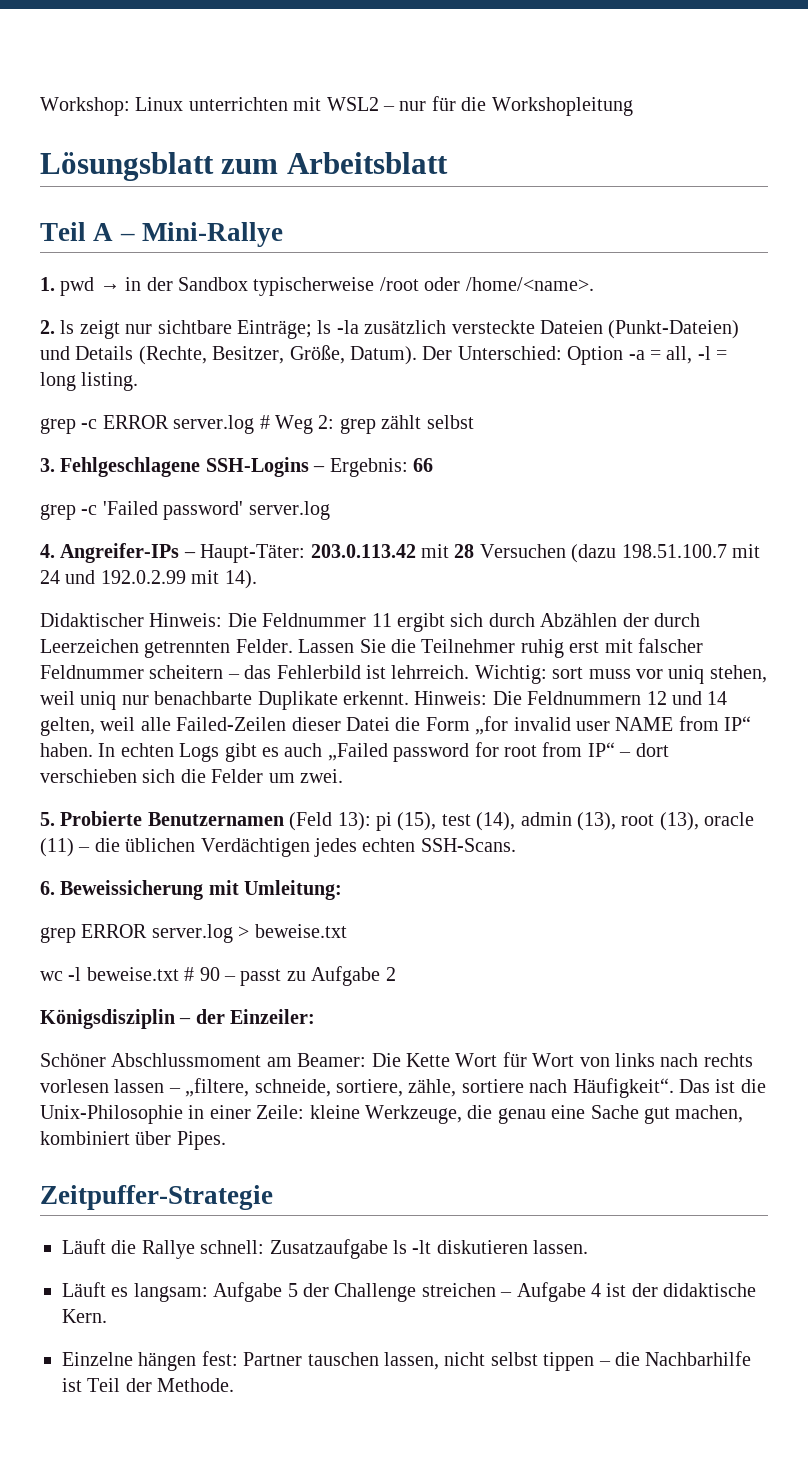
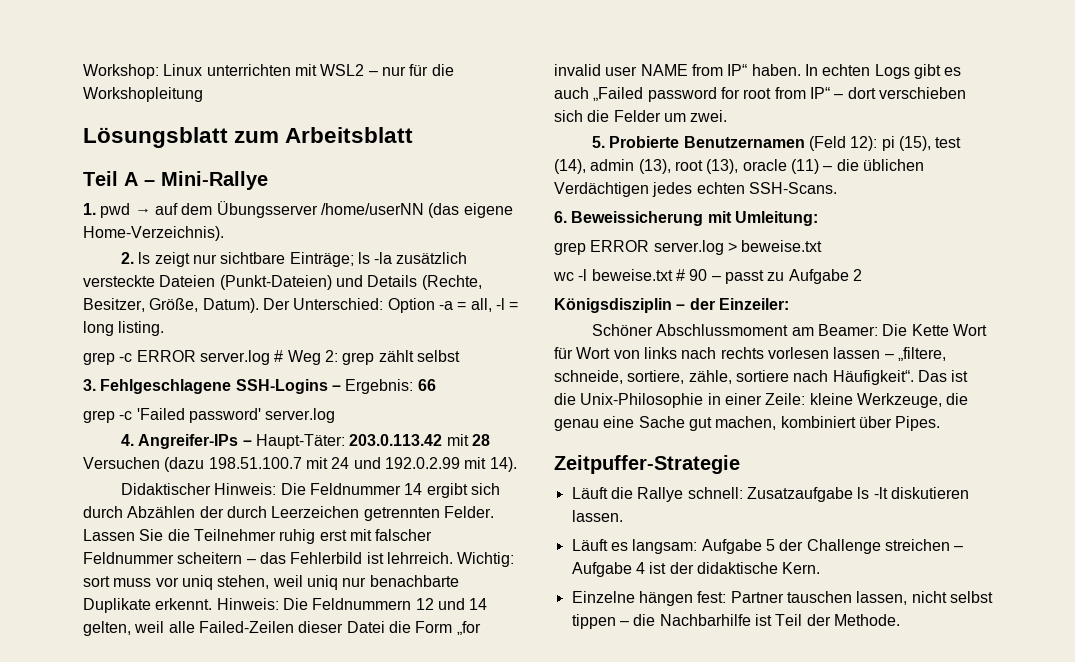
- 1. pwd → in der Sandbox typischerweise /root oder /home/<name>.
+ 1. pwd → auf dem Übungsserver /home/userNN (das eigene Home-Verzeichnis).
- Didaktischer Hinweis: Die Feldnummer 11 ergibt sich durch Abzählen der durch Leerzeichen getrennten Felder.
+ Didaktischer Hinweis: Die Feldnummer 14 ergibt sich durch Abzählen der durch Leerzeichen getrennten Felder.
- 5. Probierte Benutzernamen (Feld 13): pi (15), test (14), admin (13), root (13), oracle (11) – die üblichen Verdächtigen jedes echten SSH-Scans.
+ 5. Probierte Benutzernamen (Feld 12): pi (15), test (14), admin (13), root (13), oracle (11) – die üblichen Verdächtigen jedes echten SSH-Scans.

